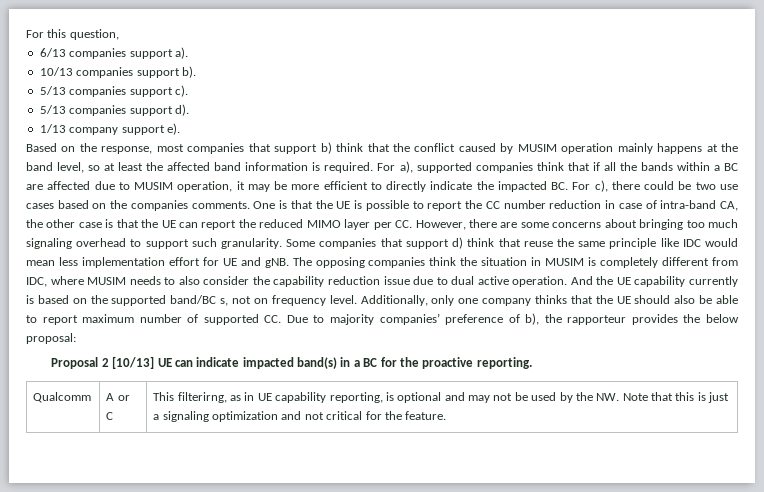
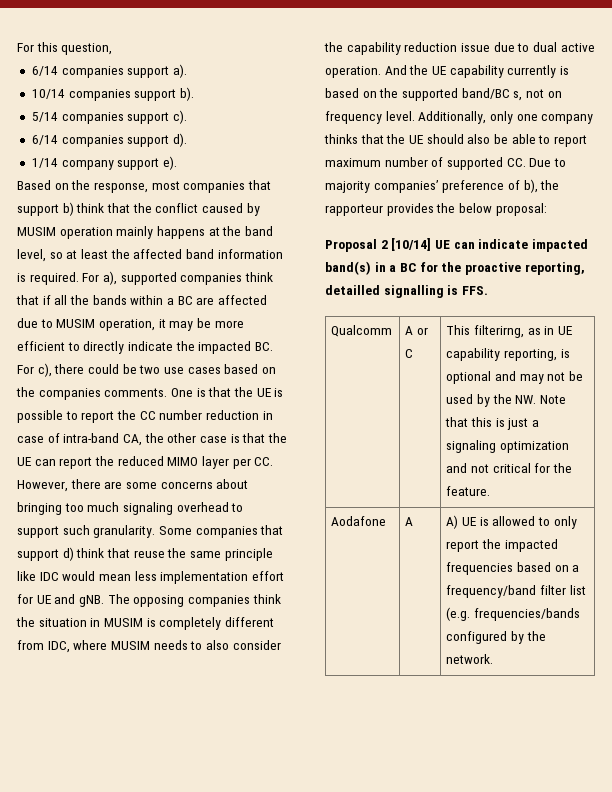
- 6/13 companies support a).
+ 6/14 companies support a).
- 10/13 companies support b).
+ 10/14 companies support b).
- 5/13 companies support c).
+ 5/14 companies support c).
- 5/13 companies support d).
+ 6/14 companies support d).
- 1/13 company support e).
+ 1/14 company support e).
- Proposal 2 [10/13] UE can indicate impacted band(s) in a BC for the proactive reporting.
+ Proposal 2 [10/14] UE can indicate impacted band(s) in a BC for the proactive reporting, detailled signalling is FFS.
+ Aodafone | A | A) UE is allowed to only report the impacted frequencies based on a frequency/band filter list (e.g. frequencies/bands configured by the network.

